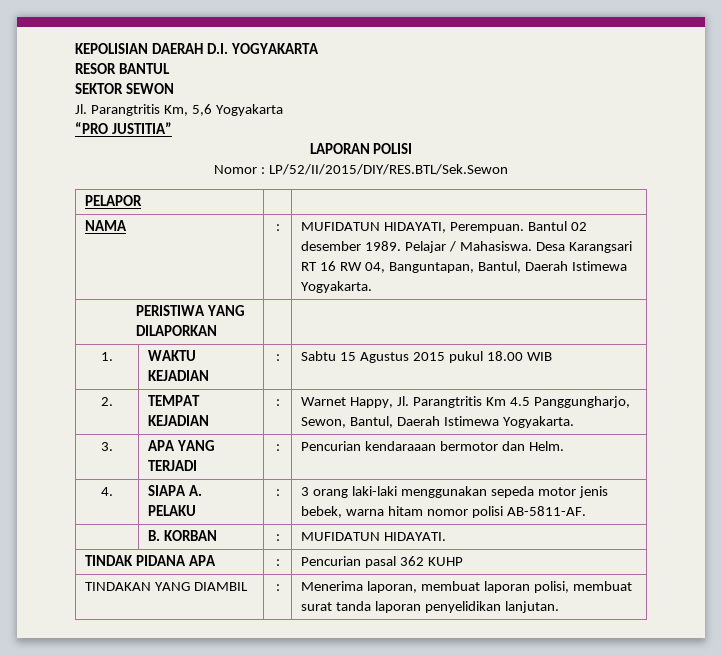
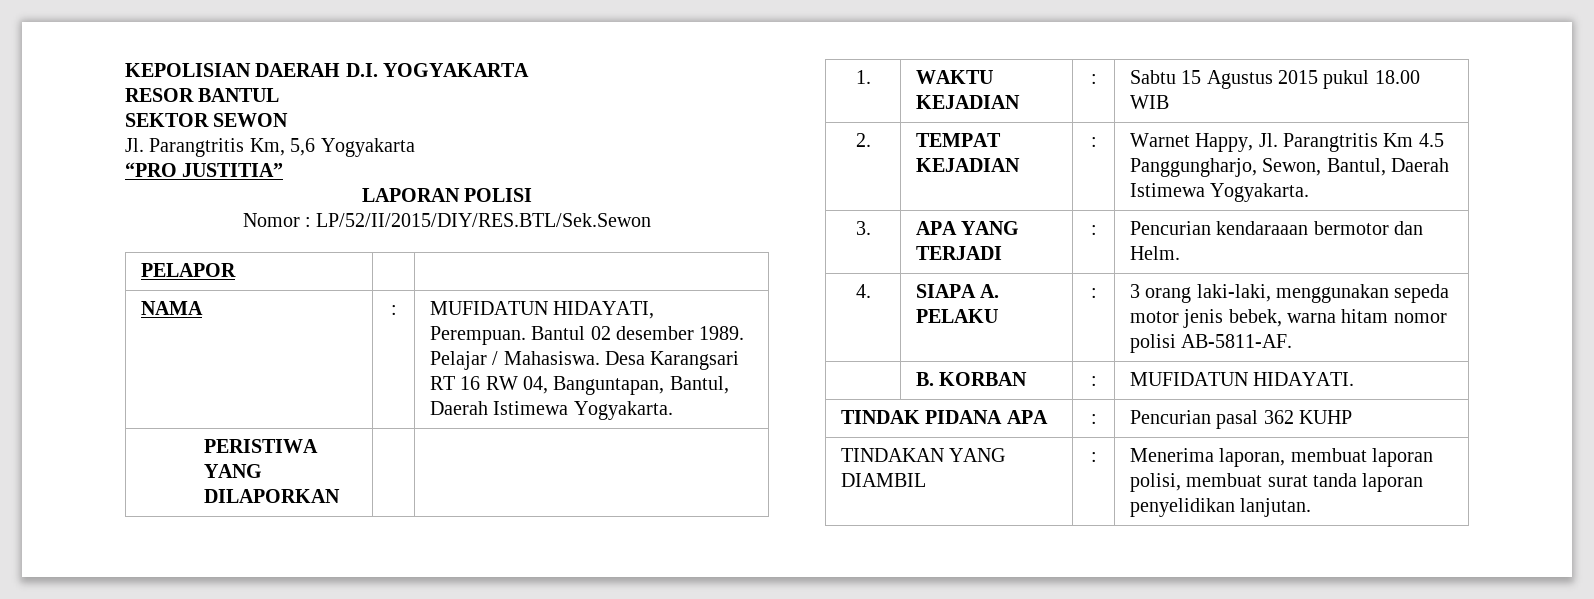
- 4. | SIAPA A. PELAKU | : | 3 orang laki-laki menggunakan sepeda motor jenis bebek, warna hitam nomor polisi AB-5811-AF.
+ 4. | SIAPA A. PELAKU | : | 3 orang laki-laki, menggunakan sepeda motor jenis bebek, warna hitam nomor polisi AB-5811-AF.

